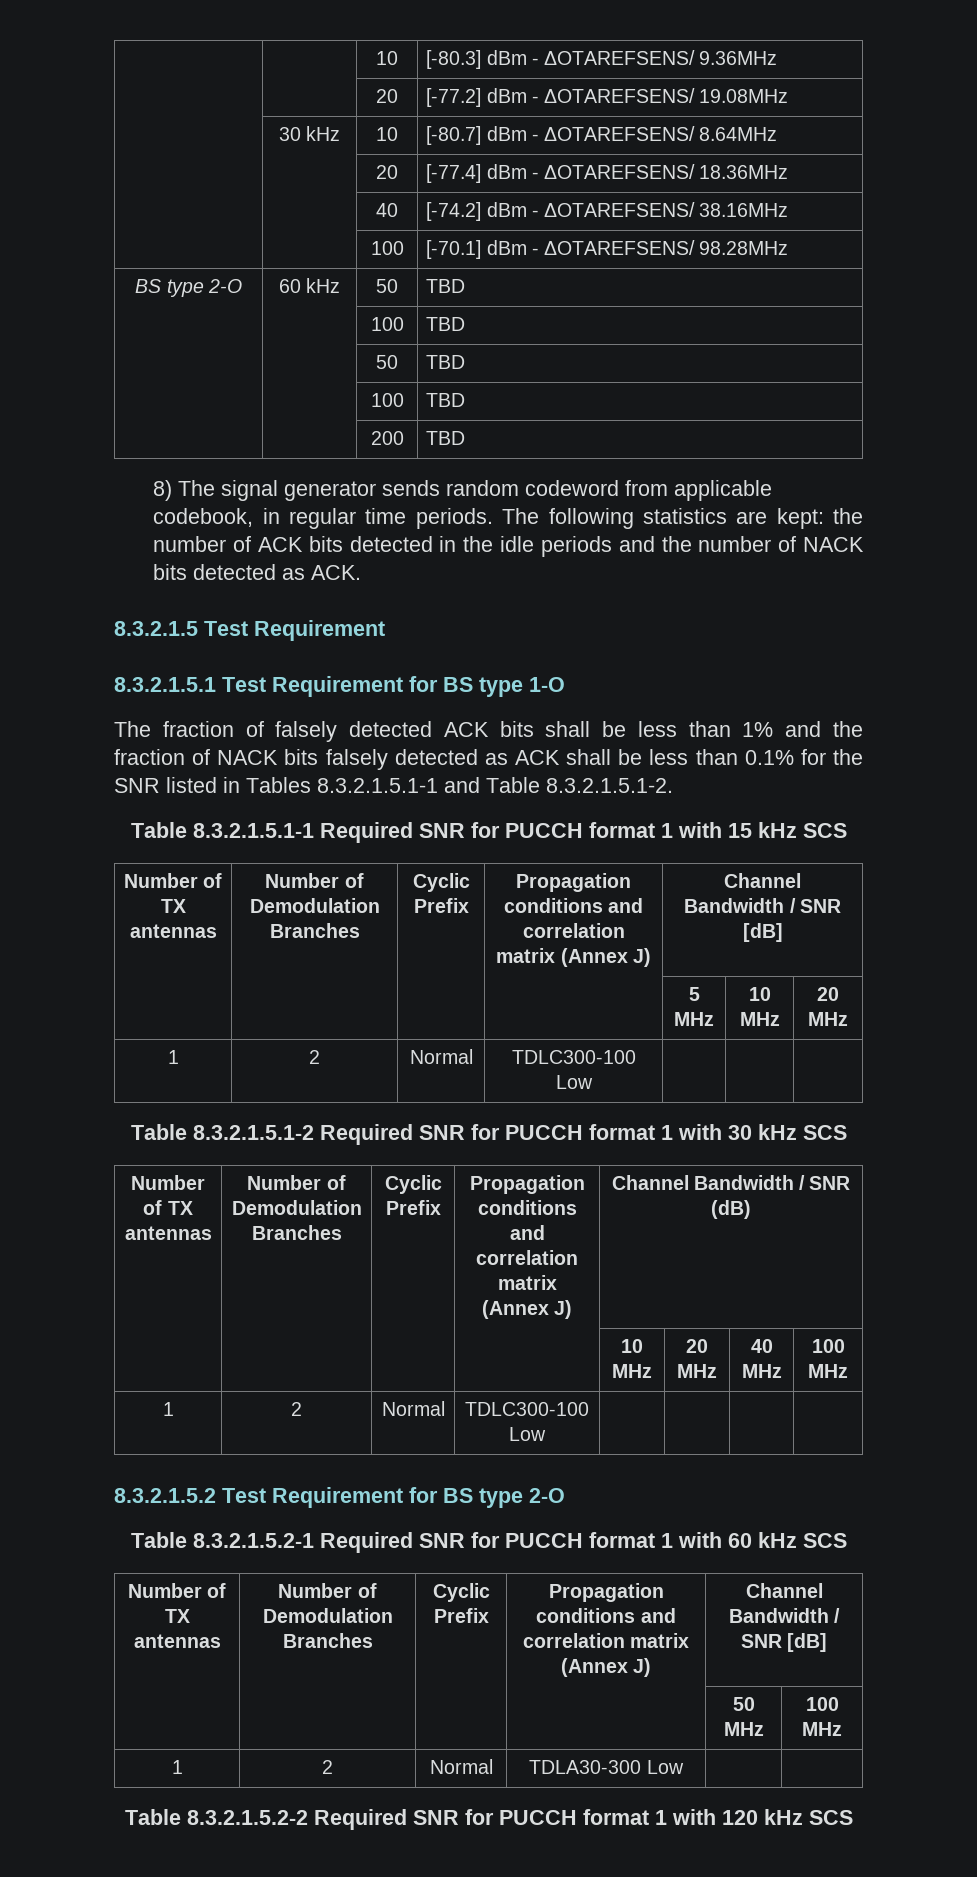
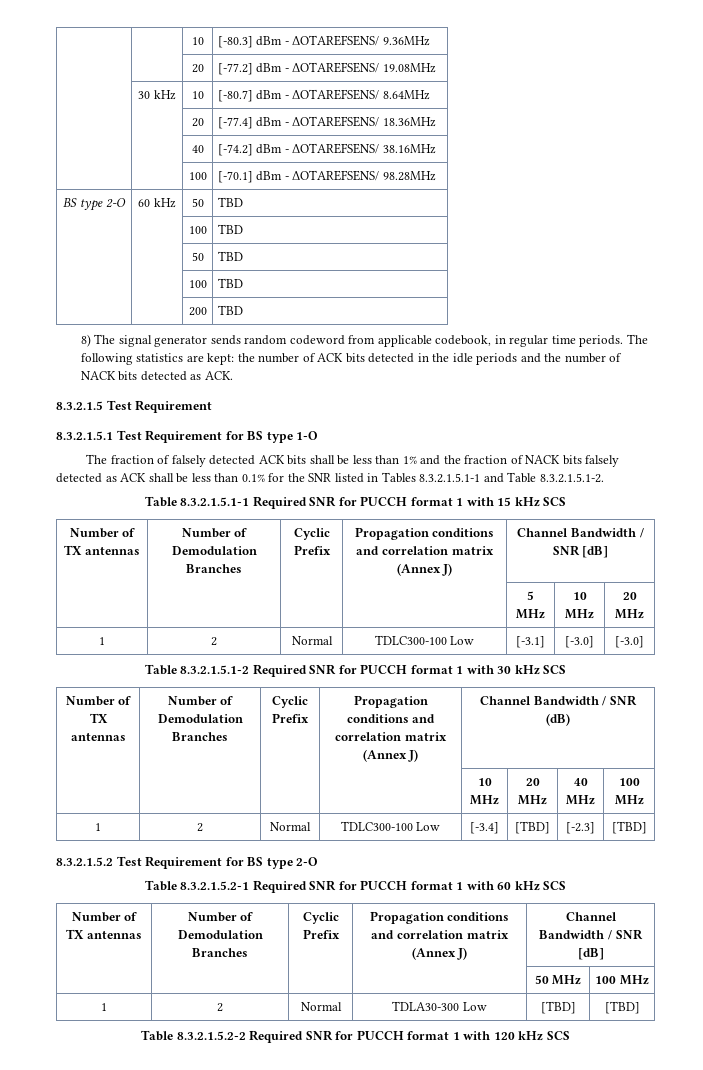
  | | | | 5 MHz | 10 MHz | 20 MHz
- 1 | 2 | Normal | TDLC300-100 Low | | |
+ 1 | 2 | Normal | TDLC300-100 Low | [-3.1] | [-3.0] | [-3.0]
- 1 | 2 | Normal | TDLC300-100 Low | | | |
+ 1 | 2 | Normal | TDLC300-100 Low | [-3.4] | [TBD] | [-2.3] | [TBD]
- 1 | 2 | Normal | TDLA30-300 Low | |
+ 1 | 2 | Normal | TDLA30-300 Low | [TBD] | [TBD]

